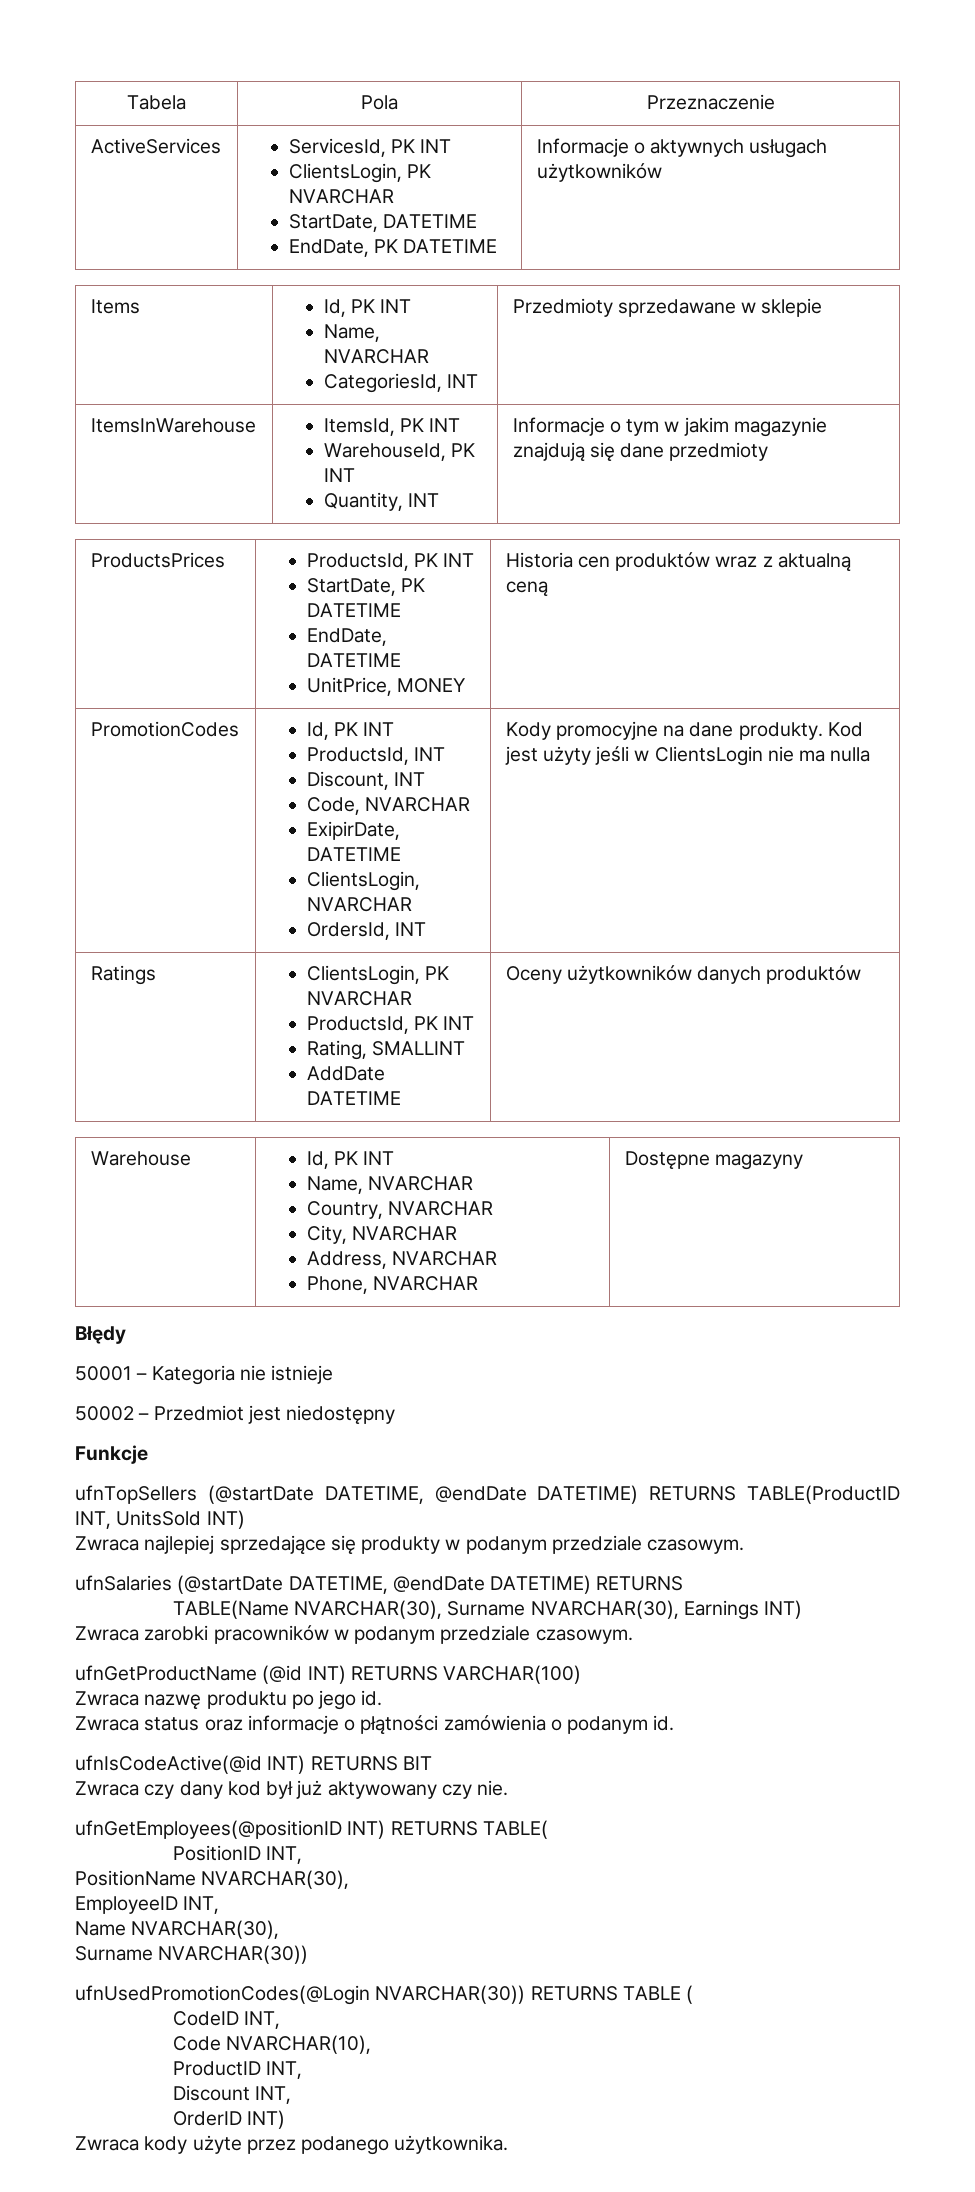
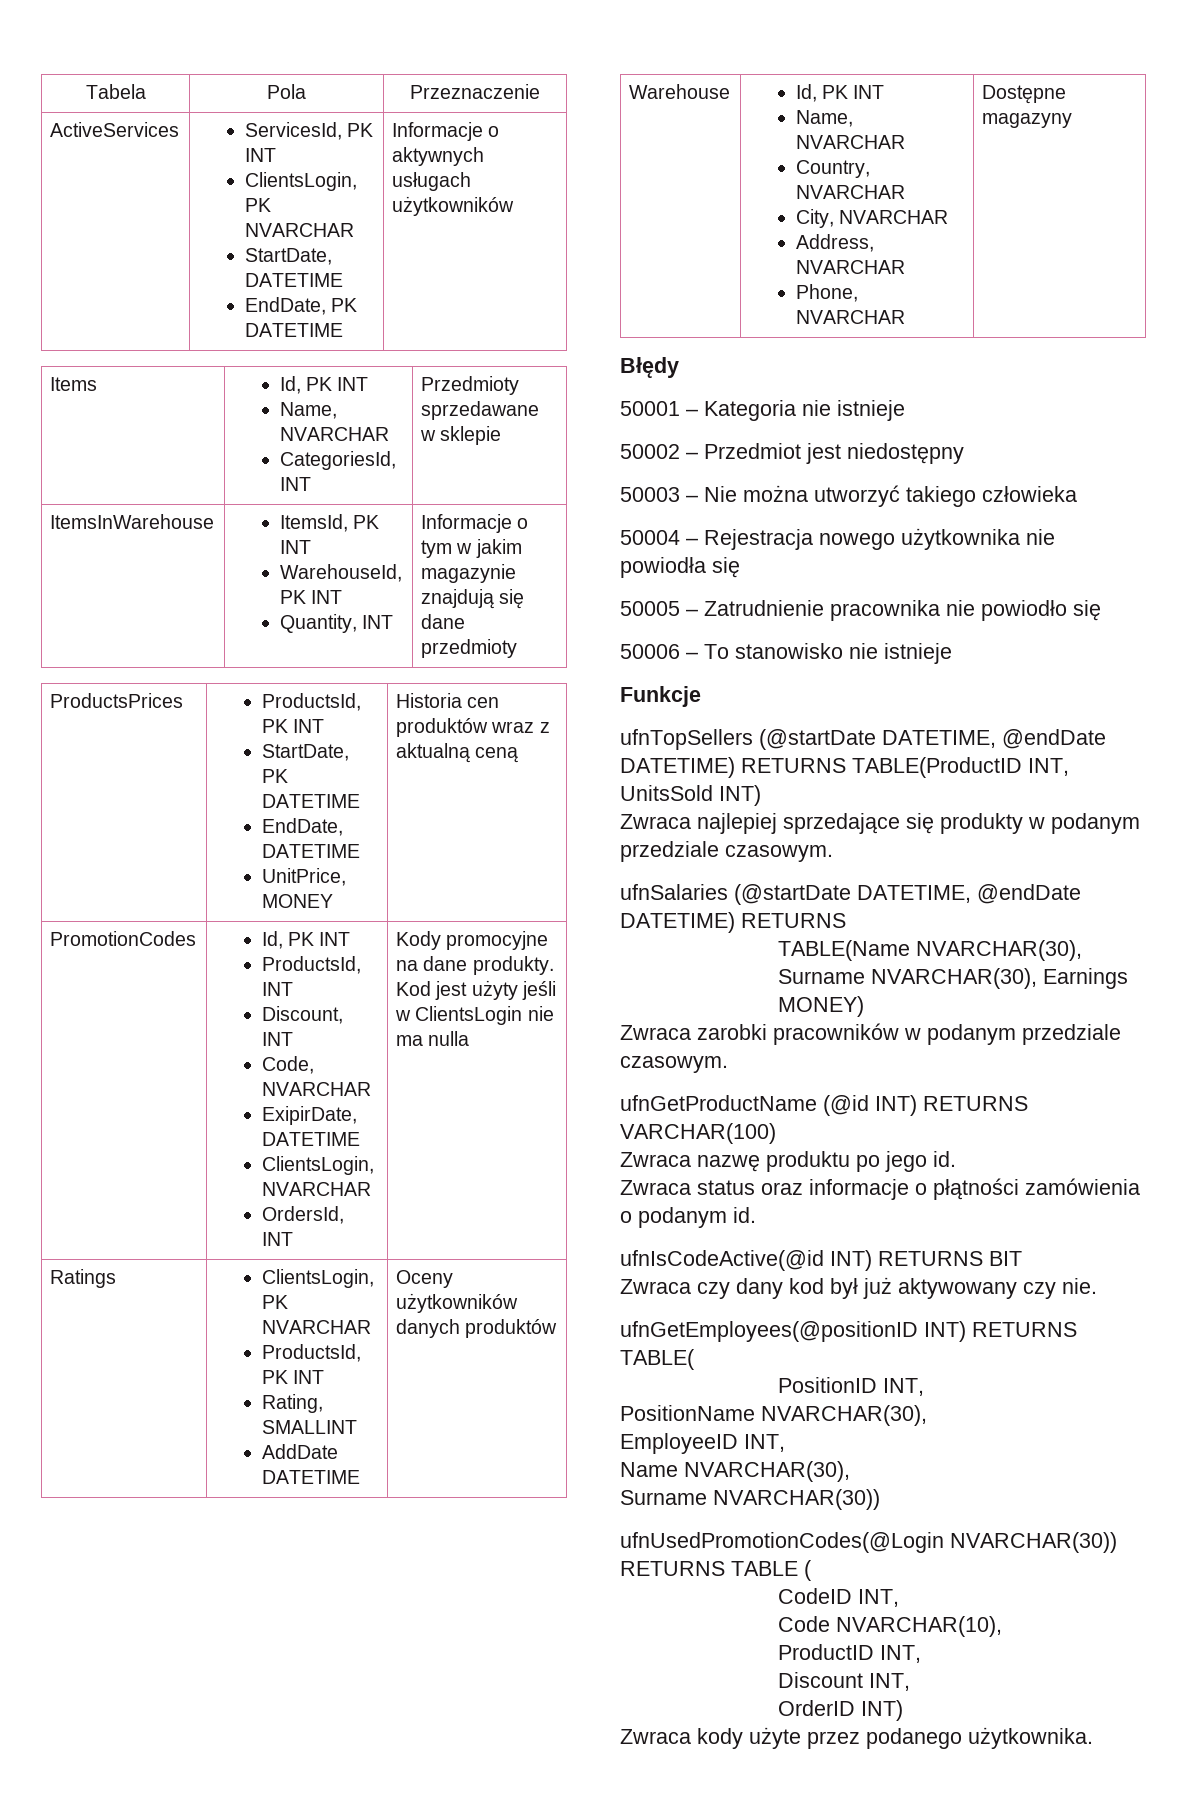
+ 50003 – Nie można utworzyć takiego człowieka
+ 50004 – Rejestracja nowego użytkownika nie powiodła się
+ 50005 – Zatrudnienie pracownika nie powiodło się
+ 50006 – To stanowisko nie istnieje
- TABLE(Name NVARCHAR(30), Surname NVARCHAR(30), Earnings INT)
+ TABLE(Name NVARCHAR(30), Surname NVARCHAR(30), Earnings MONEY)

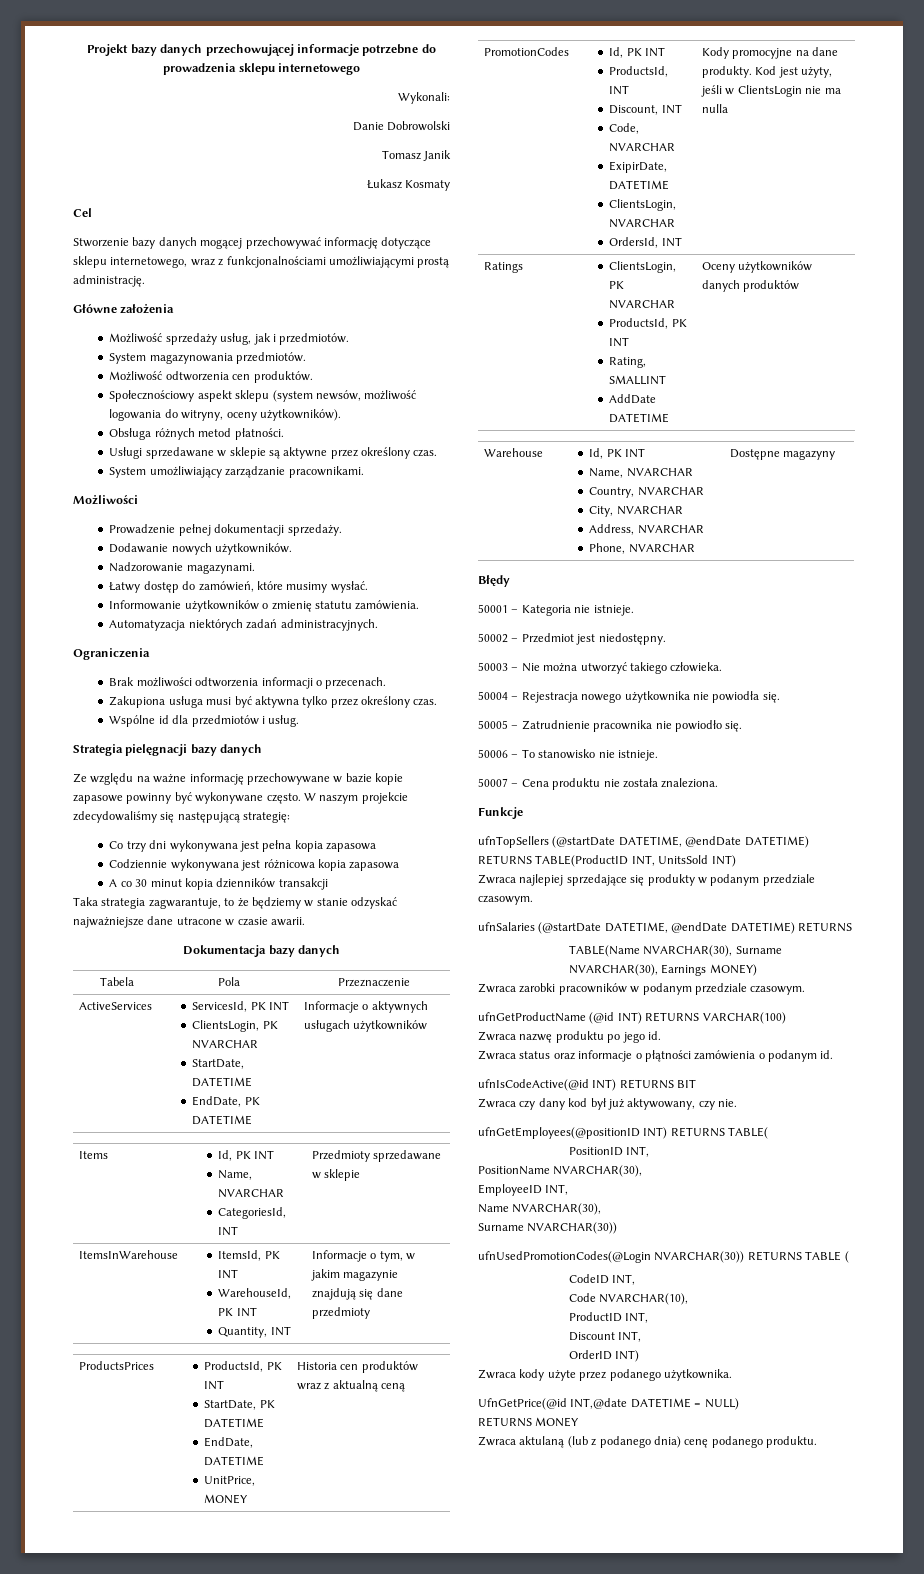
+ Projekt bazy danych przechowującej informacje potrzebne do prowadzenia sklepu internetowego
+ Wykonali:
+ Danie Dobrowolski
+ Tomasz Janik
+ Łukasz Kosmaty
+ Cel
+ Stworzenie bazy danych mogącej przechowywać informację dotyczące sklepu internetowego, wraz z funkcjonalnościami umożliwiającymi prostą administrację.
+ Główne założenia
+ Możliwość sprzedaży usług, jak i przedmiotów.
+ System magazynowania przedmiotów.
+ Możliwość odtworzenia cen produktów.
+ Społecznościowy aspekt sklepu (system newsów, możliwość logowania do witryny, oceny użytkowników).
+ Obsługa różnych metod płatności.
+ Usługi sprzedawane w sklepie są aktywne przez określony czas.
+ System umożliwiający zarządzanie pracownikami.
+ Możliwości
+ Prowadzenie pełnej dokumentacji sprzedaży.
+ Dodawanie nowych użytkowników.
+ Nadzorowanie magazynami.
+ Łatwy dostęp do zamówień, które musimy wysłać.
+ Informowanie użytkowników o zmienię statutu zamówienia.
+ Automatyzacja niektórych zadań administracyjnych.
+ Ograniczenia
+ Brak możliwości odtworzenia informacji o przecenach.
+ Zakupiona usługa musi być aktywna tylko przez określony czas.
+ Wspólne id dla przedmiotów i usług.
+ Strategia pielęgnacji bazy danych
+ Ze względu na ważne informację przechowywane w bazie kopie zapasowe powinny być wykonywane często. W naszym projekcie zdecydowaliśmy się następującą strategię:
+ Co trzy dni wykonywana jest pełna kopia zapasowa
+ Codziennie wykonywana jest różnicowa kopia zapasowa
+ A co 30 minut kopia dzienników transakcji
+ Taka strategia zagwarantuje, to że będziemy w stanie odzyskać najważniejsze dane utracone w czasie awarii.
+ Dokumentacja bazy danych
  ItemsInWarehouse | ItemsId, PK INT
  WarehouseId, PK INT
- Quantity, INT | Informacje o tym w jakim magazynie znajdują się dane przedmioty
+ Quantity, INT | Informacje o tym, w jakim magazynie znajdują się dane przedmioty
  PromotionCodes | Id, PK INT
  ProductsId, INT
  Discount, INT
  Code, NVARCHAR
  ExipirDate, DATETIME
  ClientsLogin, NVARCHAR
- OrdersId, INT | Kody promocyjne na dane produkty. Kod jest użyty jeśli w ClientsLogin nie ma nulla
+ OrdersId, INT | Kody promocyjne na dane produkty. Kod jest użyty, jeśli w ClientsLogin nie ma nulla
- 50001 – Kategoria nie istnieje
+ 50001 – Kategoria nie istnieje.
- 50002 – Przedmiot jest niedostępny
+ 50002 – Przedmiot jest niedostępny.
- 50003 – Nie można utworzyć takiego człowieka
+ 50003 – Nie można utworzyć takiego człowieka.
- 50004 – Rejestracja nowego użytkownika nie powiodła się
+ 50004 – Rejestracja nowego użytkownika nie powiodła się.
- 50005 – Zatrudnienie pracownika nie powiodło się
+ 50005 – Zatrudnienie pracownika nie powiodło się.
- 50006 – To stanowisko nie istnieje
+ 50006 – To stanowisko nie istnieje.
+ 50007 – Cena produktu nie została znaleziona.
- Zwraca czy dany kod był już aktywowany czy nie.
+ Zwraca czy dany kod był już aktywowany, czy nie.
+ UfnGetPrice(@id INT,@date DATETIME = NULL)
+ RETURNS MONEY
+ Zwraca aktulaną (lub z podanego dnia) cenę podanego produktu.

